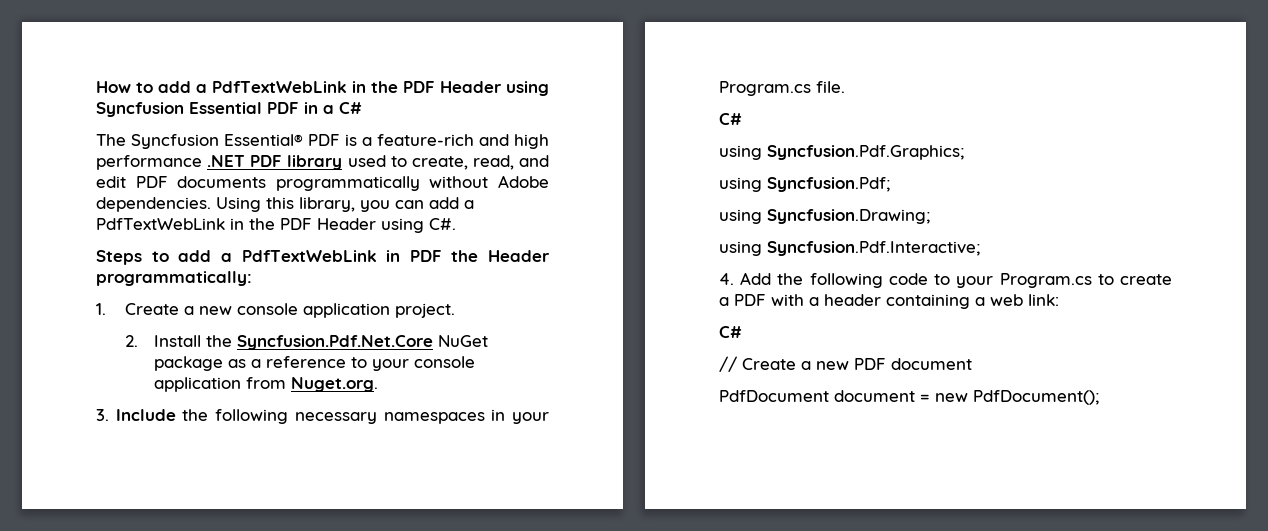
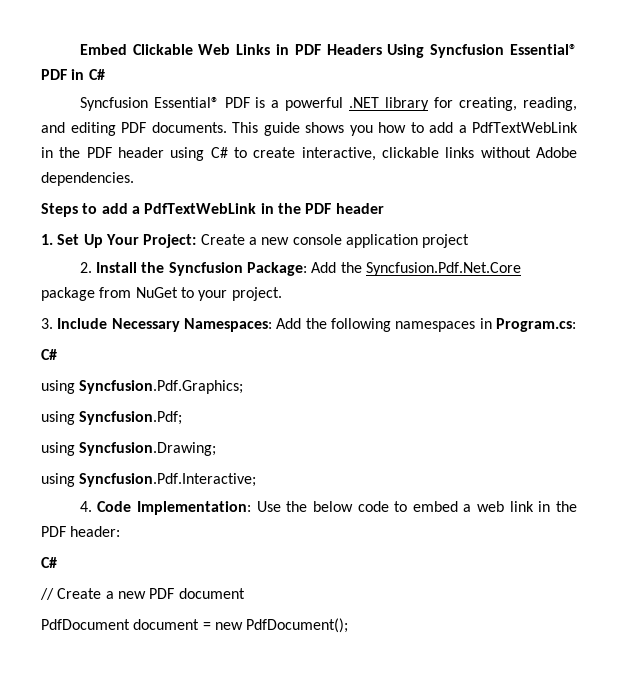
- How to add a PdfTextWebLink in the PDF Header using Syncfusion Essential PDF in a C#
- The Syncfusion Essential® PDF is a feature-rich and high performance .NET PDF library used to create, read, and edit PDF documents programmatically without Adobe dependencies. Using this library, you can add a PdfTextWebLink in the PDF Header using C#.
+ Embed Clickable Web Links in PDF Headers Using Syncfusion Essential® PDF in C#
+ Syncfusion Essential® PDF is a powerful .NET library for creating, reading, and editing PDF documents. This guide shows you how to add a PdfTextWebLink in the PDF header using C# to create interactive, clickable links without Adobe dependencies.
- Steps to add a PdfTextWebLink in PDF the Header programmatically:
- 1. Create a new console application project.
- 2. Install the Syncfusion.Pdf.Net.Core NuGet package as a reference to your console application from Nuget.org.
+ Steps to add a PdfTextWebLink in the PDF header
+ 1. Set Up Your Project: Create a new console application project
+ 2. Install the Syncfusion Package: Add the Syncfusion.Pdf.Net.Core package from NuGet to your project.
- 3. Include the following necessary namespaces in your Program.cs file.
+ 3. Include Necessary Namespaces: Add the following namespaces in Program.cs:
- 4. Add the following code to your Program.cs to create a PDF with a header containing a web link:
+ 4. Code Implementation: Use the below code to embed a web link in the PDF header:

